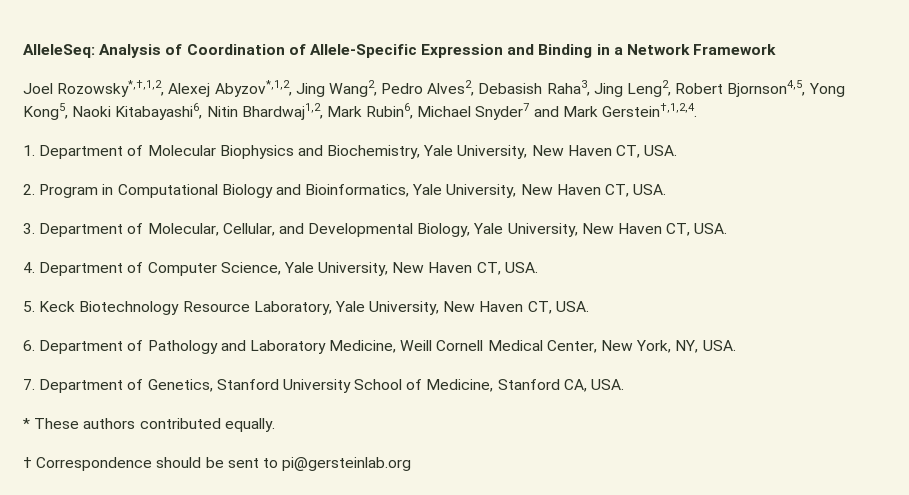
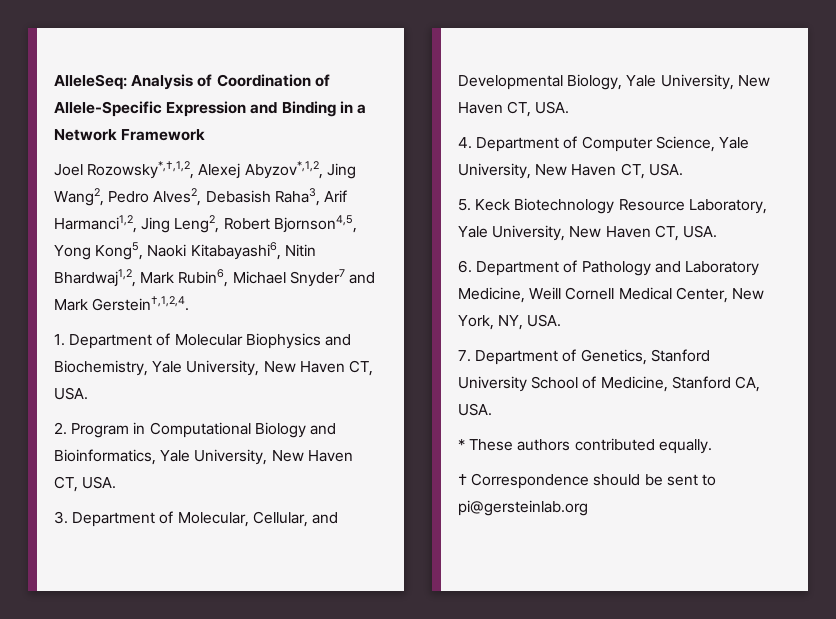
- Joel Rozowsky*,†,1,2, Alexej Abyzov*,1,2, Jing Wang2, Pedro Alves2, Debasish Raha3, Jing Leng2, Robert Bjornson4,5, Yong Kong5, Naoki Kitabayashi6, Nitin Bhardwaj1,2, Mark Rubin6, Michael Snyder7 and Mark Gerstein†,1,2,4.
+ Joel Rozowsky*,†,1,2, Alexej Abyzov*,1,2, Jing Wang2, Pedro Alves2, Debasish Raha3, Arif Harmanci1,2, Jing Leng2, Robert Bjornson4,5, Yong Kong5, Naoki Kitabayashi6, Nitin Bhardwaj1,2, Mark Rubin6, Michael Snyder7 and Mark Gerstein†,1,2,4.

